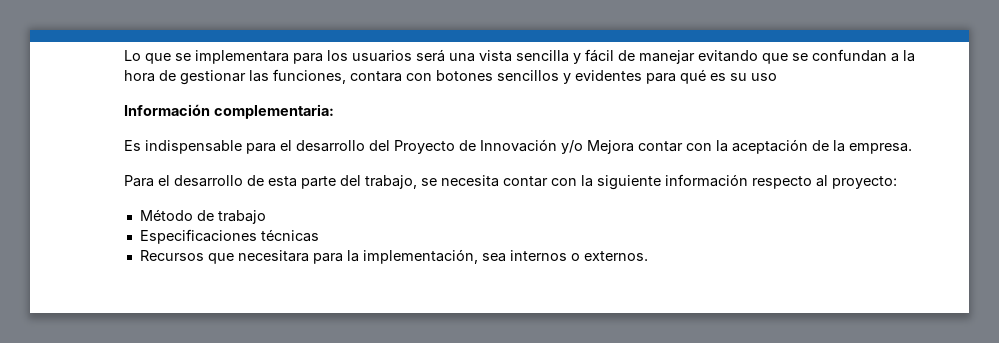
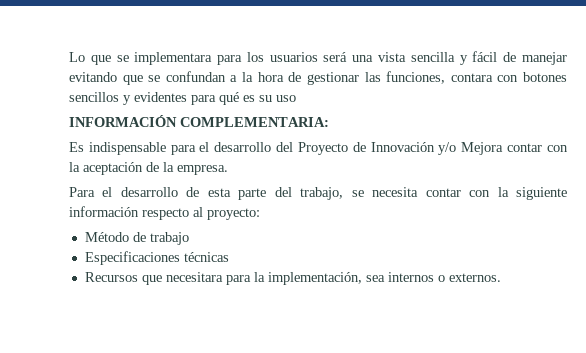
- Información complementaria:
+ INFORMACIÓN COMPLEMENTARIA:

